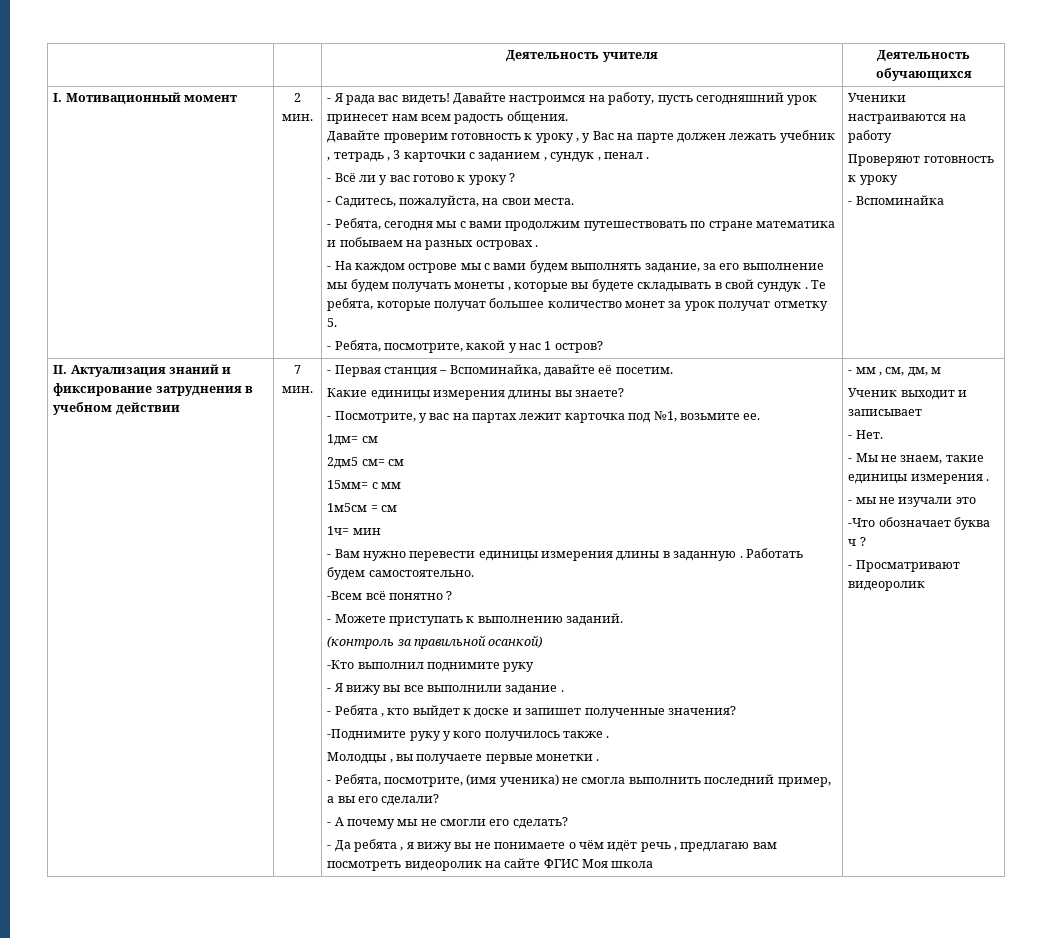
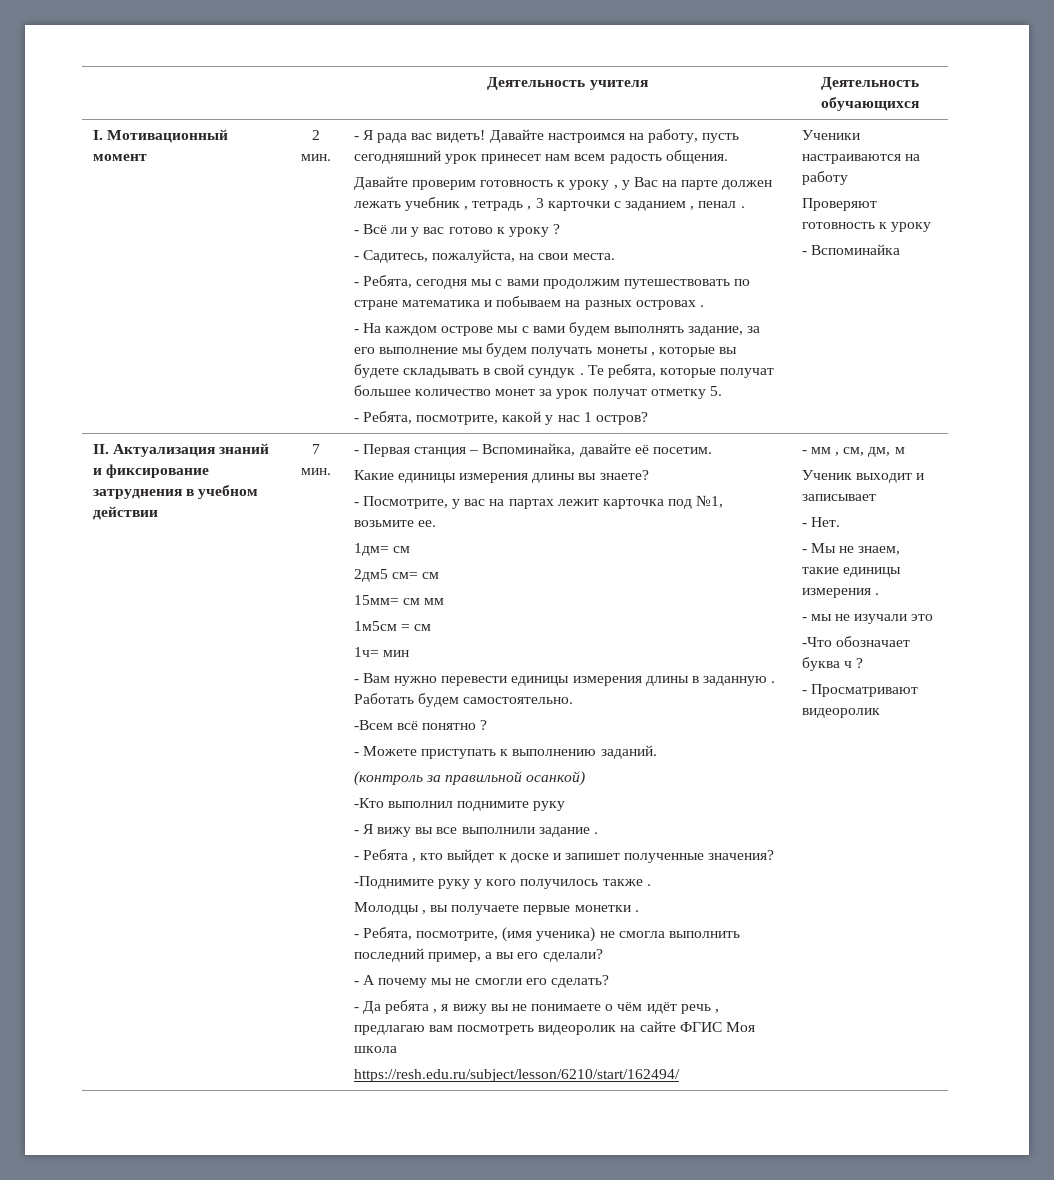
- Давайте проверим готовность к уроку , у Вас на парте должен лежать учебник , тетрадь , 3 карточки с заданием , сундук , пенал .
+ Давайте проверим готовность к уроку , у Вас на парте должен лежать учебник , тетрадь , 3 карточки с заданием , пенал .
- 15мм= с мм
+ 15мм= см мм
+ https://resh.edu.ru/subject/lesson/6210/start/162494/

